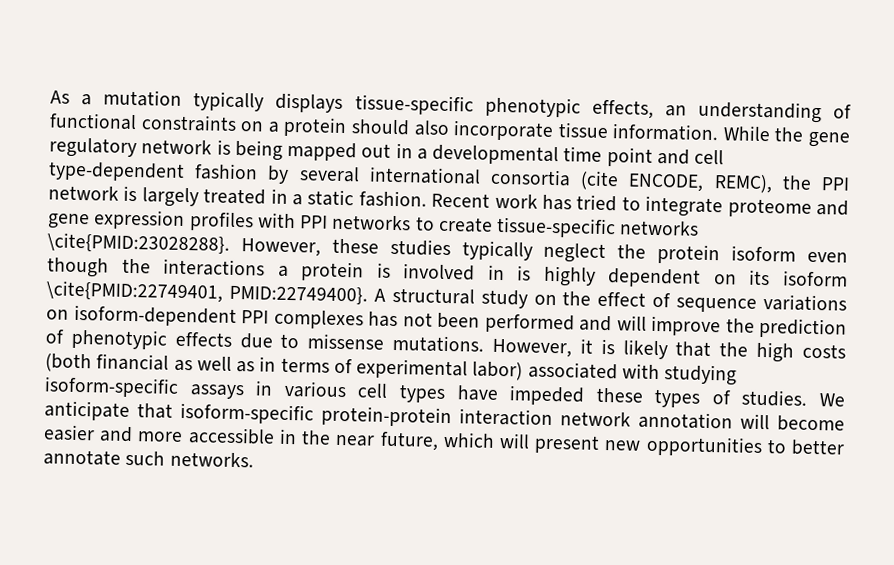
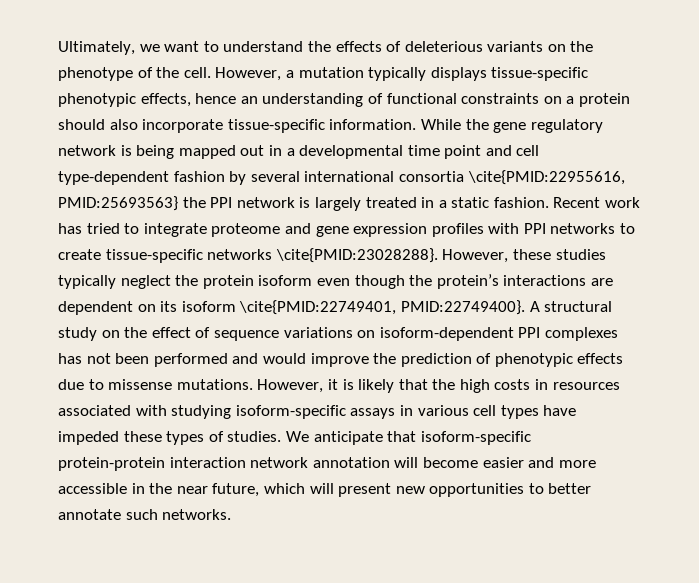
- As a mutation typically displays tissue-specific phenotypic effects, an understanding of functional constraints on a protein should also incorporate tissue information.
+ Ultimately, we want to understand the effects of deleterious variants on the phenotype of the cell. However, a mutation typically displays tissue-specific phenotypic effects, hence an understanding of functional constraints on a protein should also incorporate tissue-specific information.
- While the gene regulatory network is being mapped out in a developmental time point and cell type-dependent fashion by several international consortia (cite ENCODE, REMC), the PPI network is largely treated in a static fashion.
+ While the gene regulatory network is being mapped out in a developmental time point and cell type-dependent fashion by several international consortia \cite{PMID:22955616, PMID:25693563} the PPI network is largely treated in a static fashion.
- However, these studies typically neglect the protein isoform even though the interactions a protein is involved in is highly dependent on its isoform \cite{PMID:22749401, PMID:22749400}.
+ However, these studies typically neglect the protein isoform even though the protein’s interactions are dependent on its isoform \cite{PMID:22749401, PMID:22749400}.
- A structural study on the effect of sequence variations on isoform-dependent PPI complexes has not been performed and will improve the prediction of phenotypic effects due to missense mutations.
+ A structural study on the effect of sequence variations on isoform-dependent PPI complexes has not been performed and would improve the prediction of phenotypic effects due to missense mutations.
- However, it is likely that the high costs (both financial as well as in terms of experimental labor) associated with studying isoform-specific assays in various cell types have impeded these types of studies.
+ However, it is likely that the high costs in resources associated with studying isoform-specific assays in various cell types have impeded these types of studies.

